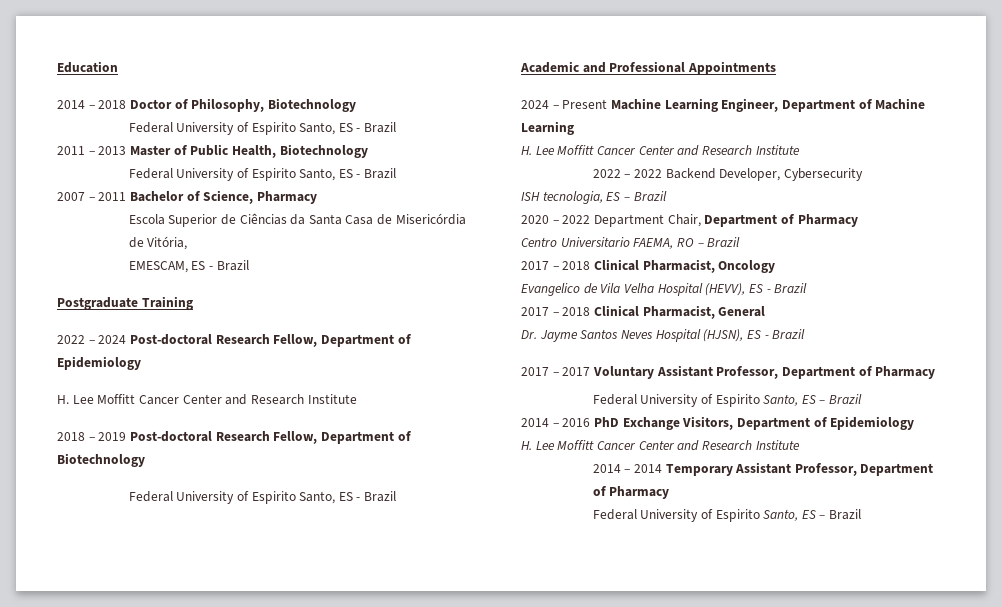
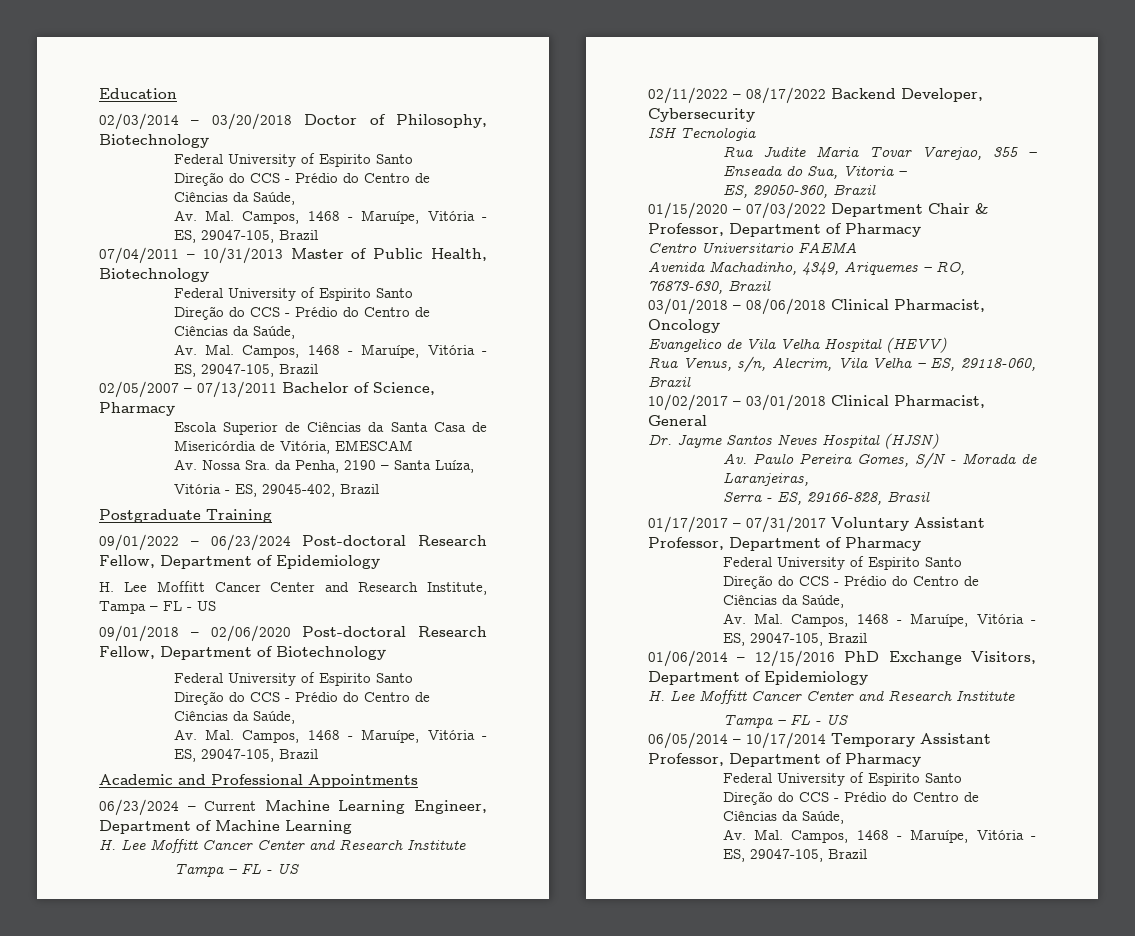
- 2014 – 2018 Doctor of Philosophy, Biotechnology
- Federal University of Espirito Santo, ES - Brazil
- 2011 – 2013 Master of Public Health, Biotechnology
- Federal University of Espirito Santo, ES - Brazil
- 2007 – 2011 Bachelor of Science, Pharmacy
+ 02/03/2014 – 03/20/2018 Doctor of Philosophy, Biotechnology
+ Federal University of Espirito Santo
+ Direção do CCS - Prédio do Centro de Ciências da Saúde,
+ Av. Mal. Campos, 1468 - Maruípe, Vitória - ES, 29047-105, Brazil
+ 07/04/2011 – 10/31/2013 Master of Public Health, Biotechnology
+ Federal University of Espirito Santo
+ Direção do CCS - Prédio do Centro de Ciências da Saúde,
+ Av. Mal. Campos, 1468 - Maruípe, Vitória - ES, 29047-105, Brazil
+ 02/05/2007 – 07/13/2011 Bachelor of Science, Pharmacy
- Escola Superior de Ciências da Santa Casa de Misericórdia de Vitória,
- EMESCAM, ES - Brazil
+ Escola Superior de Ciências da Santa Casa de Misericórdia de Vitória, EMESCAM
+ Av. Nossa Sra. da Penha, 2190 – Santa Luíza,
+ Vitória - ES, 29045-402, Brazil
- 2022 – 2024 Post-doctoral Research Fellow, Department of Epidemiology
- H. Lee Moffitt Cancer Center and Research Institute
- 2018 – 2019 Post-doctoral Research Fellow, Department of Biotechnology
- Federal University of Espirito Santo, ES - Brazil
+ 09/01/2022 – 06/23/2024 Post-doctoral Research Fellow, Department of Epidemiology
+ H. Lee Moffitt Cancer Center and Research Institute, Tampa – FL - US
+ 09/01/2018 – 02/06/2020 Post-doctoral Research Fellow, Department of Biotechnology
+ Federal University of Espirito Santo
+ Direção do CCS - Prédio do Centro de Ciências da Saúde,
+ Av. Mal. Campos, 1468 - Maruípe, Vitória - ES, 29047-105, Brazil
- 2024 – Present Machine Learning Engineer, Department of Machine Learning
+ 06/23/2024 – Current Machine Learning Engineer, Department of Machine Learning
  H. Lee Moffitt Cancer Center and Research Institute
- 2022 – 2022 Backend Developer, Cybersecurity
- ISH tecnologia, ES – Brazil
- 2020 – 2022 Department Chair, Department of Pharmacy
+ Tampa – FL - US
+ 02/11/2022 – 08/17/2022 Backend Developer, Cybersecurity
+ ISH Tecnologia
+ Rua Judite Maria Tovar Varejao, 355 – Enseada do Sua, Vitoria –
+ ES, 29050-360, Brazil
+ 01/15/2020 – 07/03/2022 Department Chair & Professor, Department of Pharmacy
- Centro Universitario FAEMA, RO – Brazil
- 2017 – 2018 Clinical Pharmacist, Oncology
+ Centro Universitario FAEMA
+ Avenida Machadinho, 4349, Ariquemes – RO, 76873-630, Brazil
+ 03/01/2018 – 08/06/2018 Clinical Pharmacist, Oncology
- Evangelico de Vila Velha Hospital (HEVV), ES - Brazil
- 2017 – 2018 Clinical Pharmacist, General
+ Evangelico de Vila Velha Hospital (HEVV)
+ Rua Venus, s/n, Alecrim, Vila Velha – ES, 29118-060, Brazil
+ 10/02/2017 – 03/01/2018 Clinical Pharmacist, General
- Dr. Jayme Santos Neves Hospital (HJSN), ES - Brazil
- 2017 – 2017 Voluntary Assistant Professor, Department of Pharmacy
- Federal University of Espirito Santo, ES – Brazil
- 2014 – 2016 PhD Exchange Visitors, Department of Epidemiology
+ Dr. Jayme Santos Neves Hospital (HJSN)
+ Av. Paulo Pereira Gomes, S/N - Morada de Laranjeiras,
+ Serra - ES, 29166-828, Brasil
+ 01/17/2017 – 07/31/2017 Voluntary Assistant Professor, Department of Pharmacy
+ Federal University of Espirito Santo
+ Direção do CCS - Prédio do Centro de Ciências da Saúde,
+ Av. Mal. Campos, 1468 - Maruípe, Vitória - ES, 29047-105, Brazil
+ 01/06/2014 – 12/15/2016 PhD Exchange Visitors, Department of Epidemiology
  H. Lee Moffitt Cancer Center and Research Institute
- 2014 – 2014 Temporary Assistant Professor, Department of Pharmacy
- Federal University of Espirito Santo, ES – Brazil
+ Tampa – FL - US
+ 06/05/2014 – 10/17/2014 Temporary Assistant Professor, Department of Pharmacy
+ Federal University of Espirito Santo
+ Direção do CCS - Prédio do Centro de Ciências da Saúde,
+ Av. Mal. Campos, 1468 - Maruípe, Vitória - ES, 29047-105, Brazil

